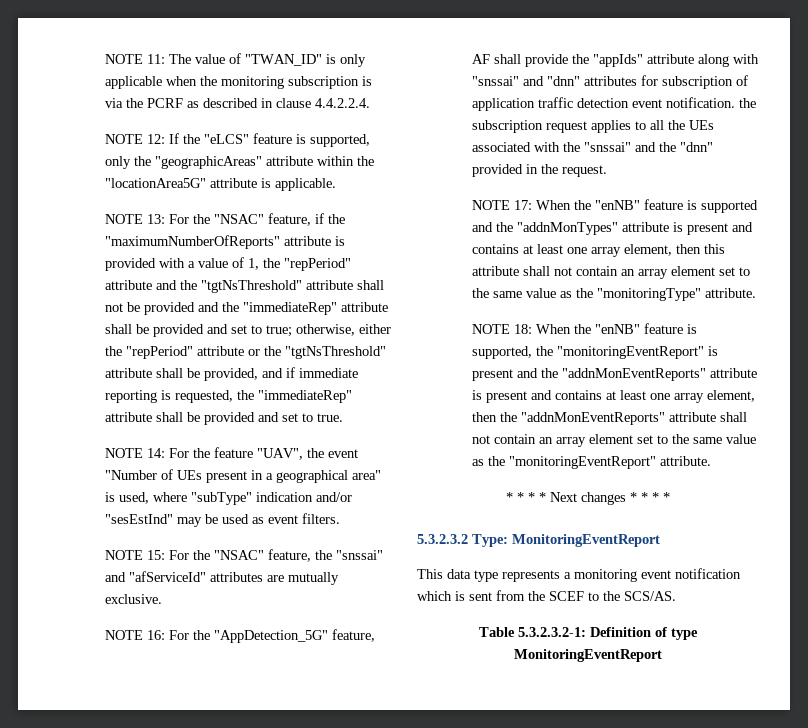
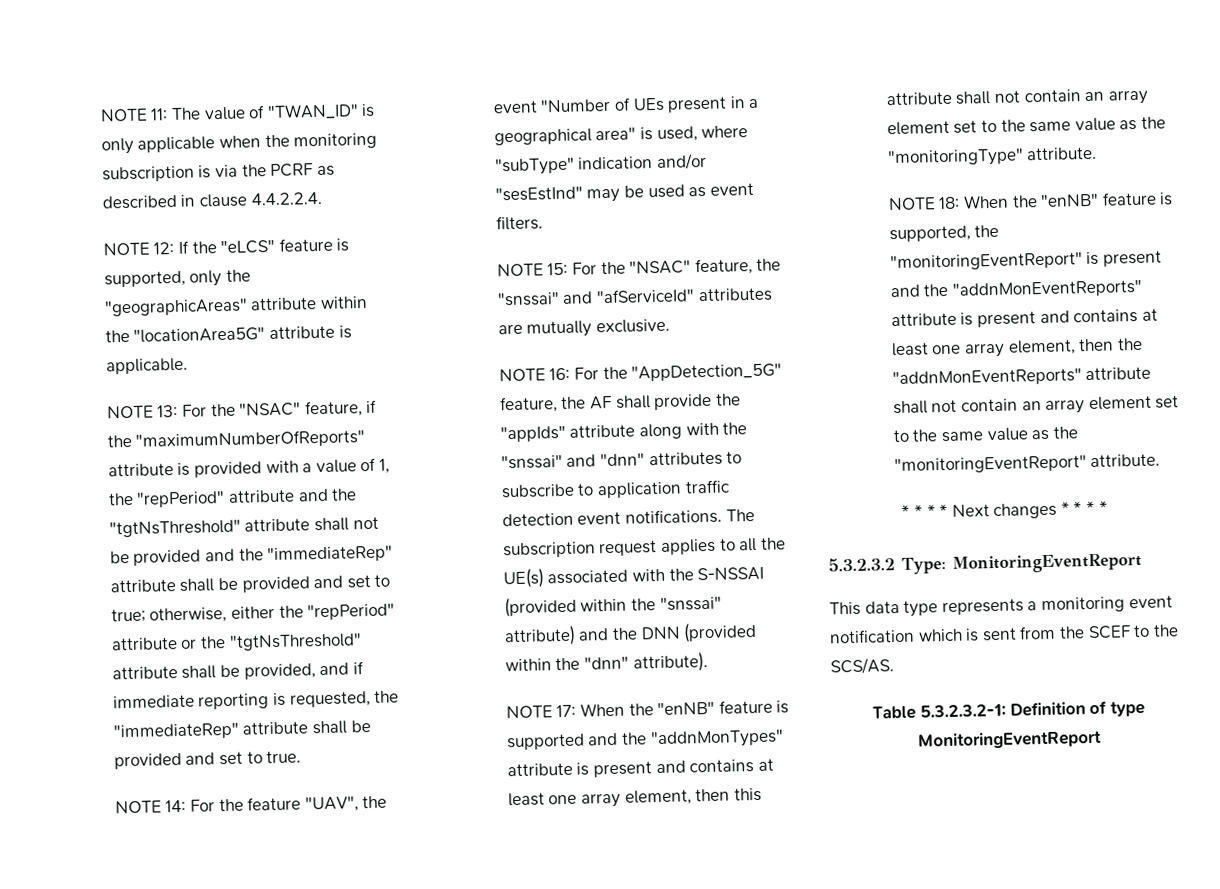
- NOTE 16: For the "AppDetection_5G" feature, AF shall provide the "appIds" attribute along with "snssai" and "dnn" attributes for subscription of application traffic detection event notification. the subscription request applies to all the UEs associated with the "snssai" and the "dnn" provided in the request.
+ NOTE 16: For the "AppDetection_5G" feature, the AF shall provide the "appIds" attribute along with the "snssai" and "dnn" attributes to subscribe to application traffic detection event notifications. The subscription request applies to all the UE(s) associated with the S-NSSAI (provided within the "snssai" attribute) and the DNN (provided within the "dnn" attribute).

